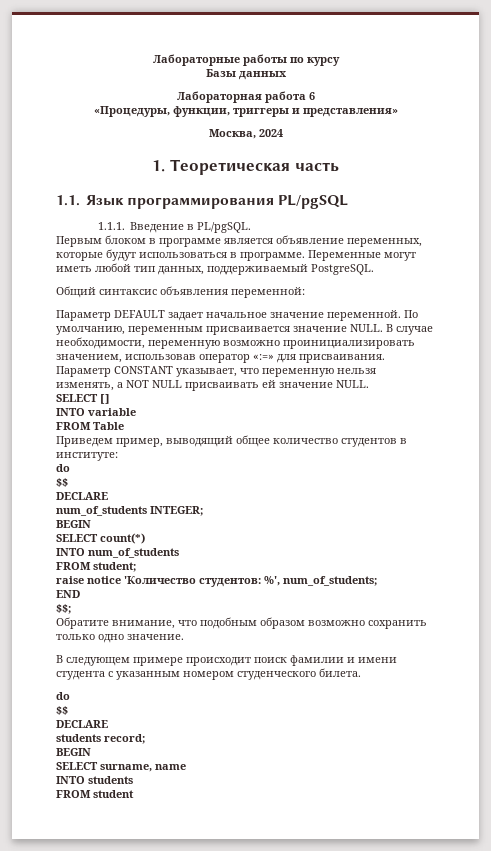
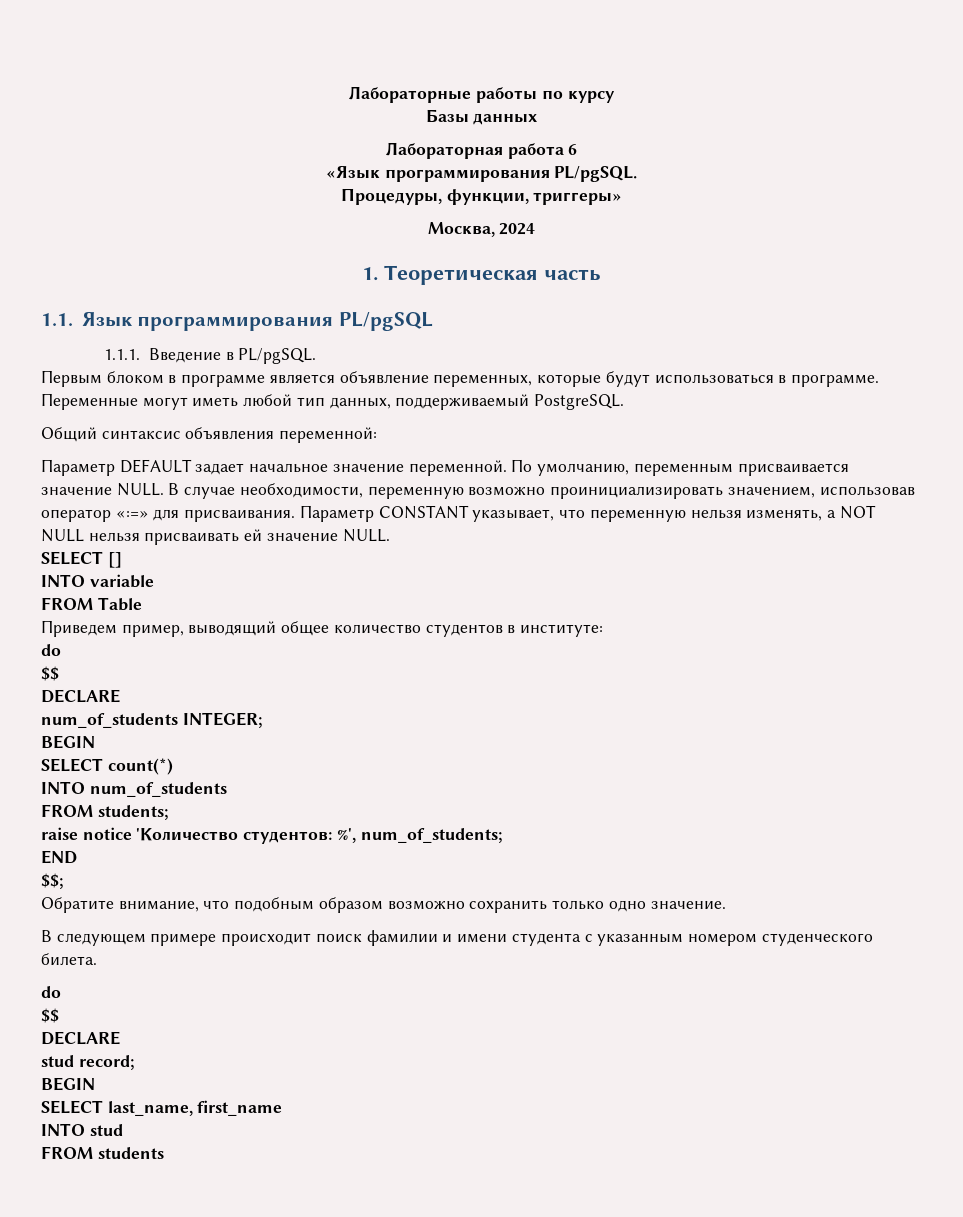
- «Процедуры, функции, триггеры и представления»
+ «Язык программирования PL/pgSQL.
+ Процедуры, функции, триггеры»
- Параметр CONSTANT указывает, что переменную нельзя изменять, а NOT NULL присваивать ей значение NULL.
+ Параметр CONSTANT указывает, что переменную нельзя изменять, а NOT NULL нельзя присваивать ей значение NULL.
- FROM student;
+ FROM students;
- students record;
+ stud record;
- SELECT surname, name
- INTO students
- FROM student
+ SELECT last_name, first_name
+ INTO stud
+ FROM students

